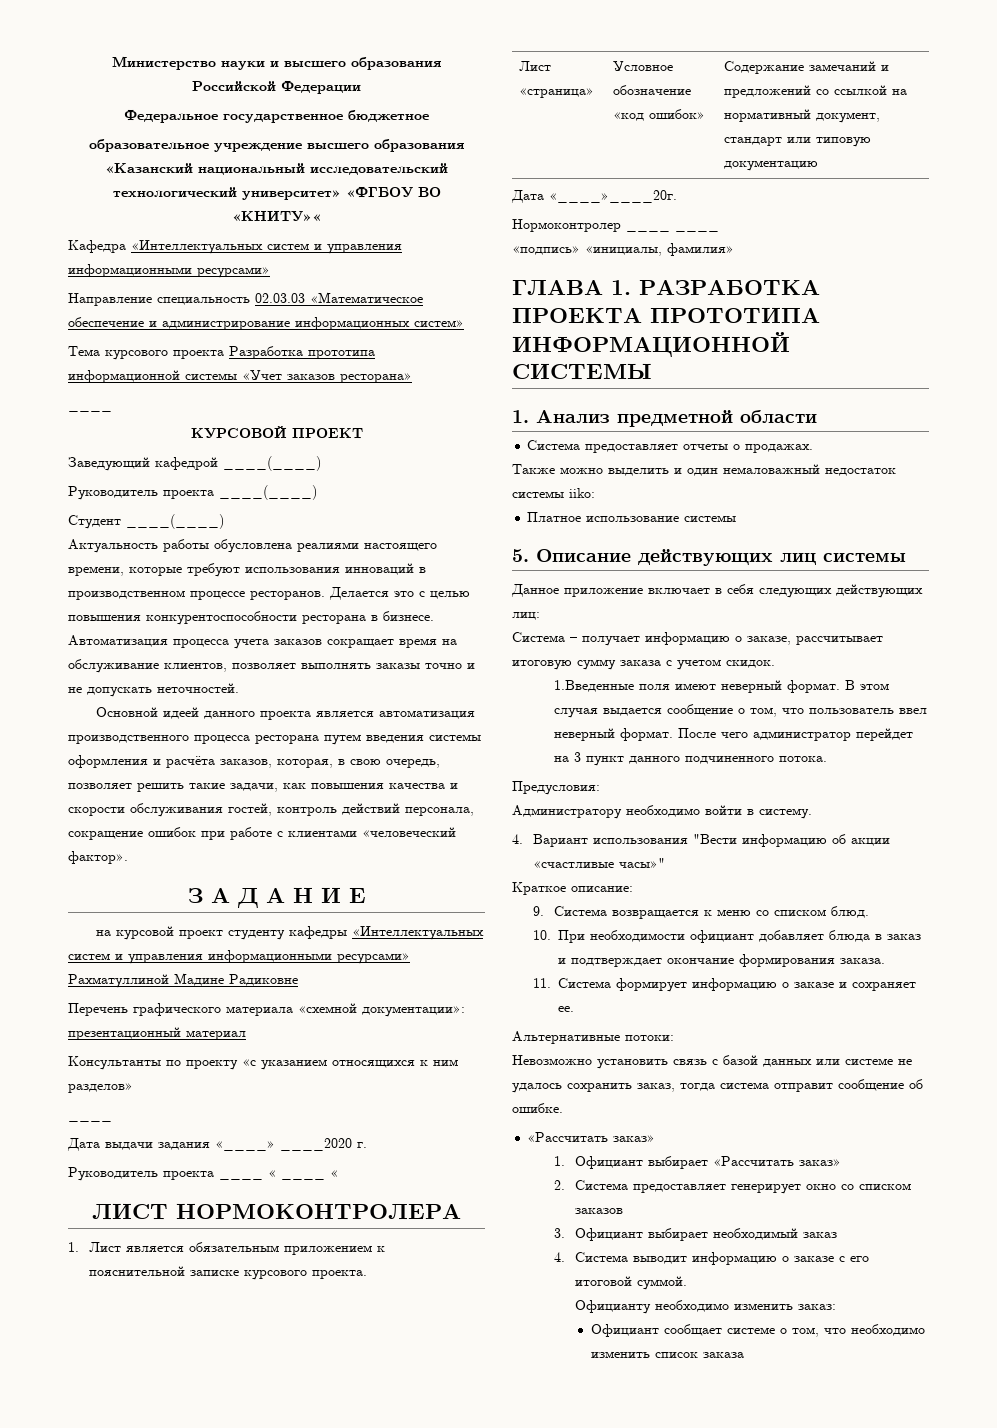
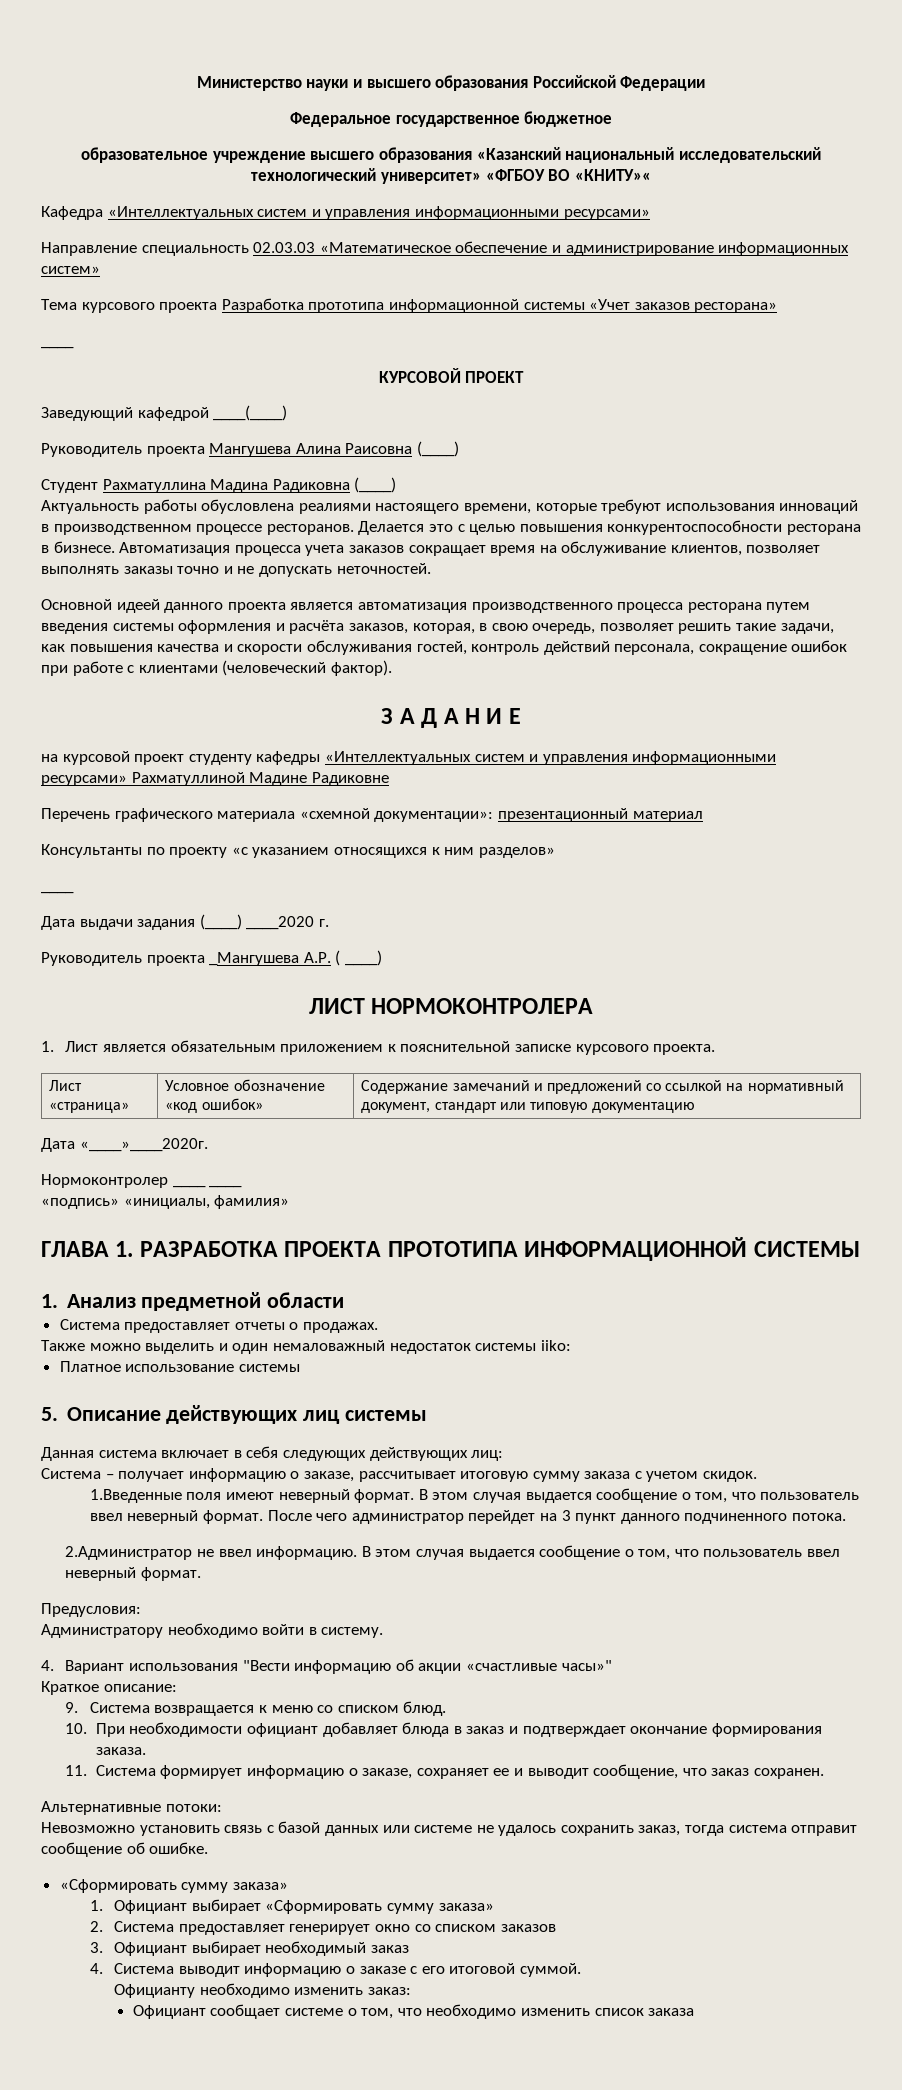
- Руководитель проекта ____(____)
- Студент ____(____)
+ Руководитель проекта Мангушева Алина Раисовна (____)
+ Студент Рахматуллина Мадина Радиковна (____)
- Основной идеей данного проекта является автоматизация производственного процесса ресторана путем введения системы оформления и расчёта заказов, которая, в свою очередь, позволяет решить такие задачи, как повышения качества и скорости обслуживания гостей, контроль действий персонала, сокращение ошибок при работе с клиентами «человеческий фактор».
+ Основной идеей данного проекта является автоматизация производственного процесса ресторана путем введения системы оформления и расчёта заказов, которая, в свою очередь, позволяет решить такие задачи, как повышения качества и скорости обслуживания гостей, контроль действий персонала, сокращение ошибок при работе с клиентами (человеческий фактор).
- Дата выдачи задания «____» ____2020 г.
+ Дата выдачи задания (____) ____2020 г.
- Руководитель проекта ____ « ____ «
+ Руководитель проекта _Мангушева А.Р. ( ____)
- Дата «____»____20г.
+ Дата «____»____2020г.
- Данное приложение включает в себя следующих действующих лиц:
+ Данная система включает в себя следующих действующих лиц:
+ 2.Администратор не ввел информацию. В этом случая выдается сообщение о том, что пользователь ввел неверный формат.
- 11. Система формирует информацию о заказе и сохраняет ее.
+ 11. Система формирует информацию о заказе, сохраняет ее и выводит сообщение, что заказ сохранен.
  Невозможно установить связь с базой данных или системе не удалось сохранить заказ, тогда система отправит сообщение об ошибке.
- «Рассчитать заказ»
+ «Сформировать сумму заказа»
- 1. Официант выбирает «Рассчитать заказ»
+ 1. Официант выбирает «Сформировать сумму заказа»

